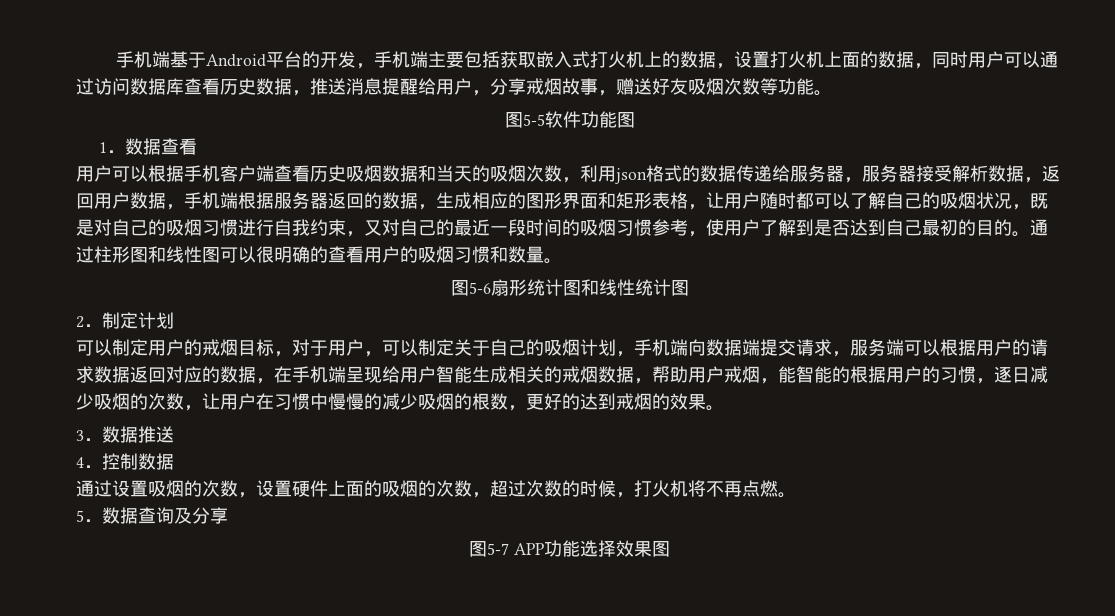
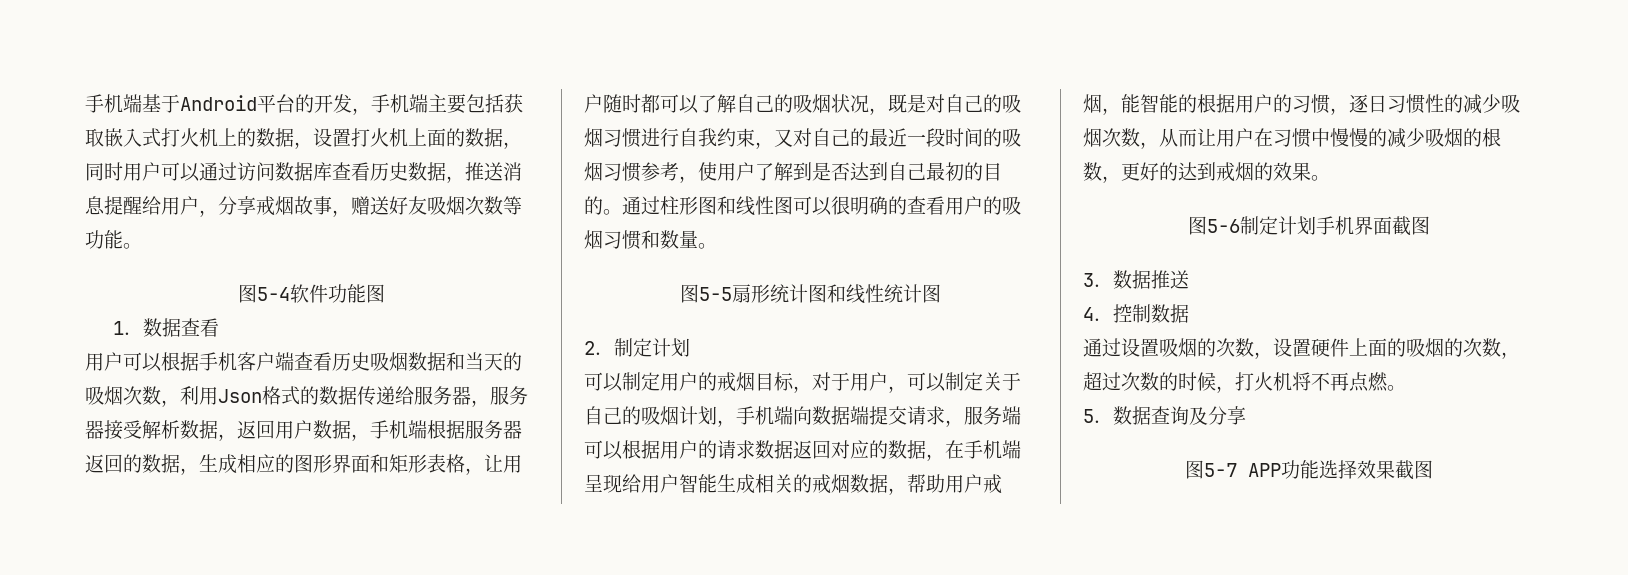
- 图5-5软件功能图
+ 图5-4软件功能图
- 用户可以根据手机客户端查看历史吸烟数据和当天的吸烟次数，利用json格式的数据传递给服务器，服务器接受解析数据，返回用户数据，手机端根据服务器返回的数据，生成相应的图形界面和矩形表格，让用户随时都可以了解自己的吸烟状况，既是对自己的吸烟习惯进行自我约束，又对自己的最近一段时间的吸烟习惯参考，使用户了解到是否达到自己最初的目的。
+ 用户可以根据手机客户端查看历史吸烟数据和当天的吸烟次数，利用Json格式的数据传递给服务器，服务器接受解析数据，返回用户数据，手机端根据服务器返回的数据，生成相应的图形界面和矩形表格，让用户随时都可以了解自己的吸烟状况，既是对自己的吸烟习惯进行自我约束，又对自己的最近一段时间的吸烟习惯参考，使用户了解到是否达到自己最初的目的。
- 图5-6扇形统计图和线性统计图
+ 图5-5扇形统计图和线性统计图
- 可以制定用户的戒烟目标，对于用户，可以制定关于自己的吸烟计划，手机端向数据端提交请求，服务端可以根据用户的请求数据返回对应的数据，在手机端呈现给用户智能生成相关的戒烟数据，帮助用户戒烟，能智能的根据用户的习惯，逐日减少吸烟的次数，让用户在习惯中慢慢的减少吸烟的根数，更好的达到戒烟的效果。
+ 可以制定用户的戒烟目标，对于用户，可以制定关于自己的吸烟计划，手机端向数据端提交请求，服务端可以根据用户的请求数据返回对应的数据，在手机端呈现给用户智能生成相关的戒烟数据，帮助用户戒烟，能智能的根据用户的习惯，逐日习惯性的减少吸烟次数，从而让用户在习惯中慢慢的减少吸烟的根数，更好的达到戒烟的效果。
+ 图5-6制定计划手机界面截图
- 图5-7 APP功能选择效果图
+ 图5-7 APP功能选择效果截图

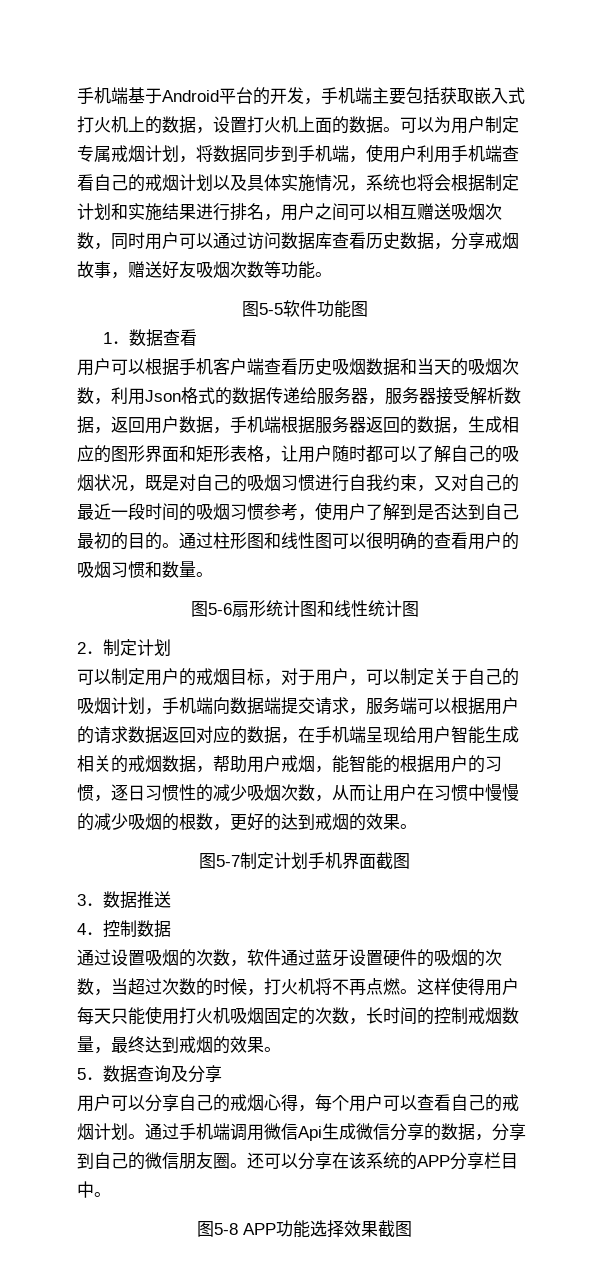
- 手机端基于Android平台的开发，手机端主要包括获取嵌入式打火机上的数据，设置打火机上面的数据，同时用户可以通过访问数据库查看历史数据，推送消息提醒给用户，分享戒烟故事，赠送好友吸烟次数等功能。
+ 手机端基于Android平台的开发，手机端主要包括获取嵌入式打火机上的数据，设置打火机上面的数据。可以为用户制定专属戒烟计划，将数据同步到手机端，使用户利用手机端查看自己的戒烟计划以及具体实施情况，系统也将会根据制定计划和实施结果进行排名，用户之间可以相互赠送吸烟次数，同时用户可以通过访问数据库查看历史数据，分享戒烟故事，赠送好友吸烟次数等功能。
- 图5-4软件功能图
+ 图5-5软件功能图
- 图5-5扇形统计图和线性统计图
+ 图5-6扇形统计图和线性统计图
- 图5-6制定计划手机界面截图
+ 图5-7制定计划手机界面截图
- 通过设置吸烟的次数，设置硬件上面的吸烟的次数，超过次数的时候，打火机将不再点燃。
+ 通过设置吸烟的次数，软件通过蓝牙设置硬件的吸烟的次数，当超过次数的时候，打火机将不再点燃。这样使得用户每天只能使用打火机吸烟固定的次数，长时间的控制戒烟数量，最终达到戒烟的效果。
- 图5-7 APP功能选择效果截图
+ 用户可以分享自己的戒烟心得，每个用户可以查看自己的戒烟计划。通过手机端调用微信Api生成微信分享的数据，分享到自己的微信朋友圈。还可以分享在该系统的APP分享栏目中。
+ 图5-8 APP功能选择效果截图

